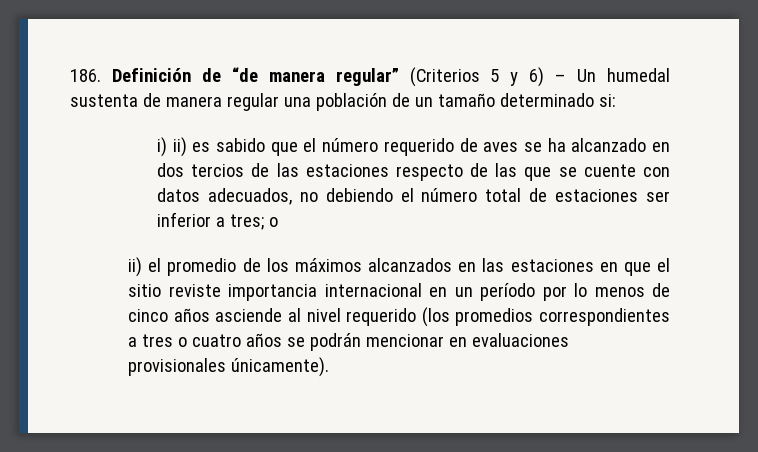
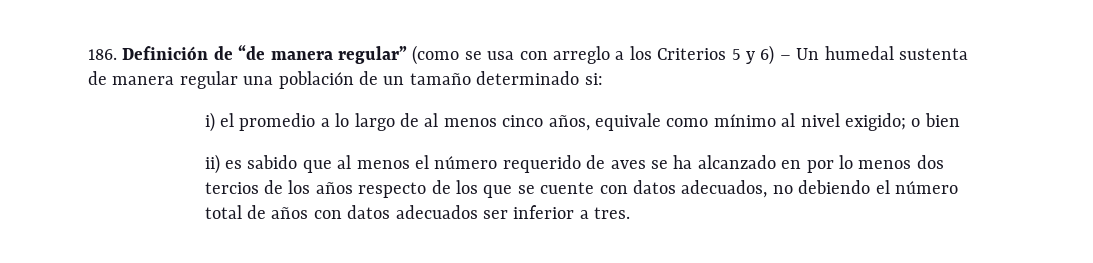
- 186. Definición de “de manera regular” (Criterios 5 y 6) – Un humedal sustenta de manera regular una población de un tamaño determinado si:
+ 186. Definición de “de manera regular” (como se usa con arreglo a los Criterios 5 y 6) – Un humedal sustenta de manera regular una población de un tamaño determinado si:
- i) ii) es sabido que el número requerido de aves se ha alcanzado en dos tercios de las estaciones respecto de las que se cuente con datos adecuados, no debiendo el número total de estaciones ser inferior a tres; o
- ii) el promedio de los máximos alcanzados en las estaciones en que el sitio reviste importancia internacional en un período por lo menos de cinco años asciende al nivel requerido (los promedios correspondientes a tres o cuatro años se podrán mencionar en evaluaciones provisionales únicamente).
+ i) el promedio a lo largo de al menos cinco años, equivale como mínimo al nivel exigido; o bien
+ ii) es sabido que al menos el número requerido de aves se ha alcanzado en por lo menos dos tercios de los años respecto de los que se cuente con datos adecuados, no debiendo el número total de años con datos adecuados ser inferior a tres.

